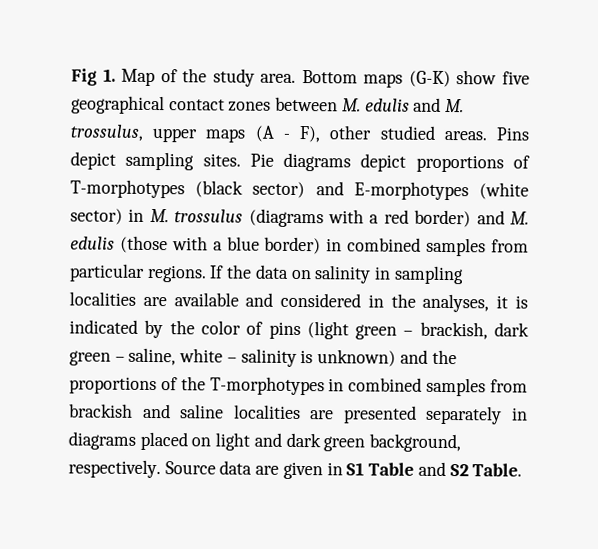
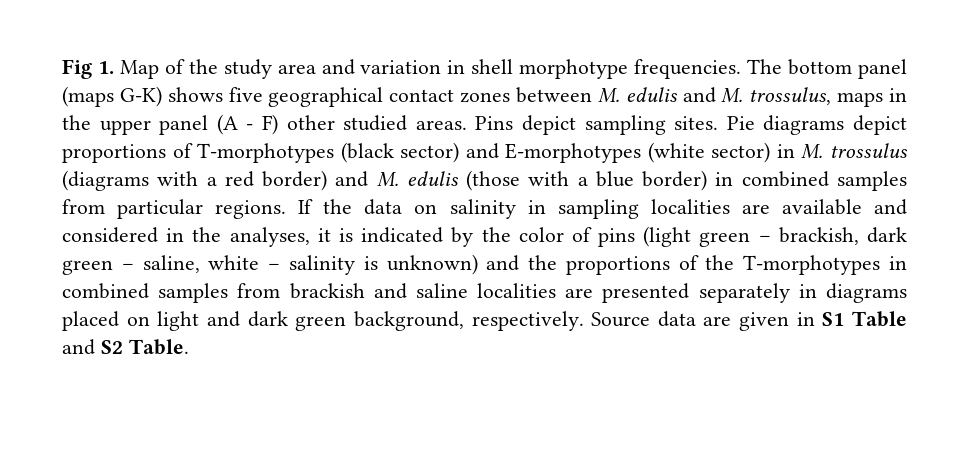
- Fig 1. Map of the study area. Bottom maps (G-K) show five geographical contact zones between M. edulis and M. trossulus, upper maps (A - F), other studied areas.
+ Fig 1. Map of the study area and variation in shell morphotype frequencies. The bottom panel (maps G-K) shows five geographical contact zones between M. edulis and M. trossulus, maps in the upper panel (A - F) other studied areas.

